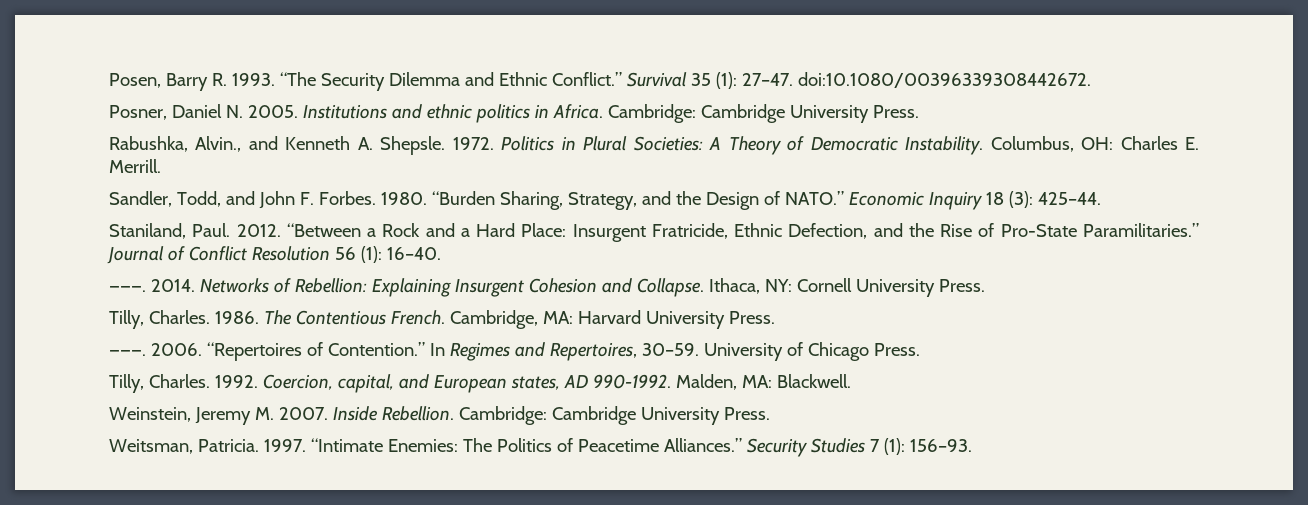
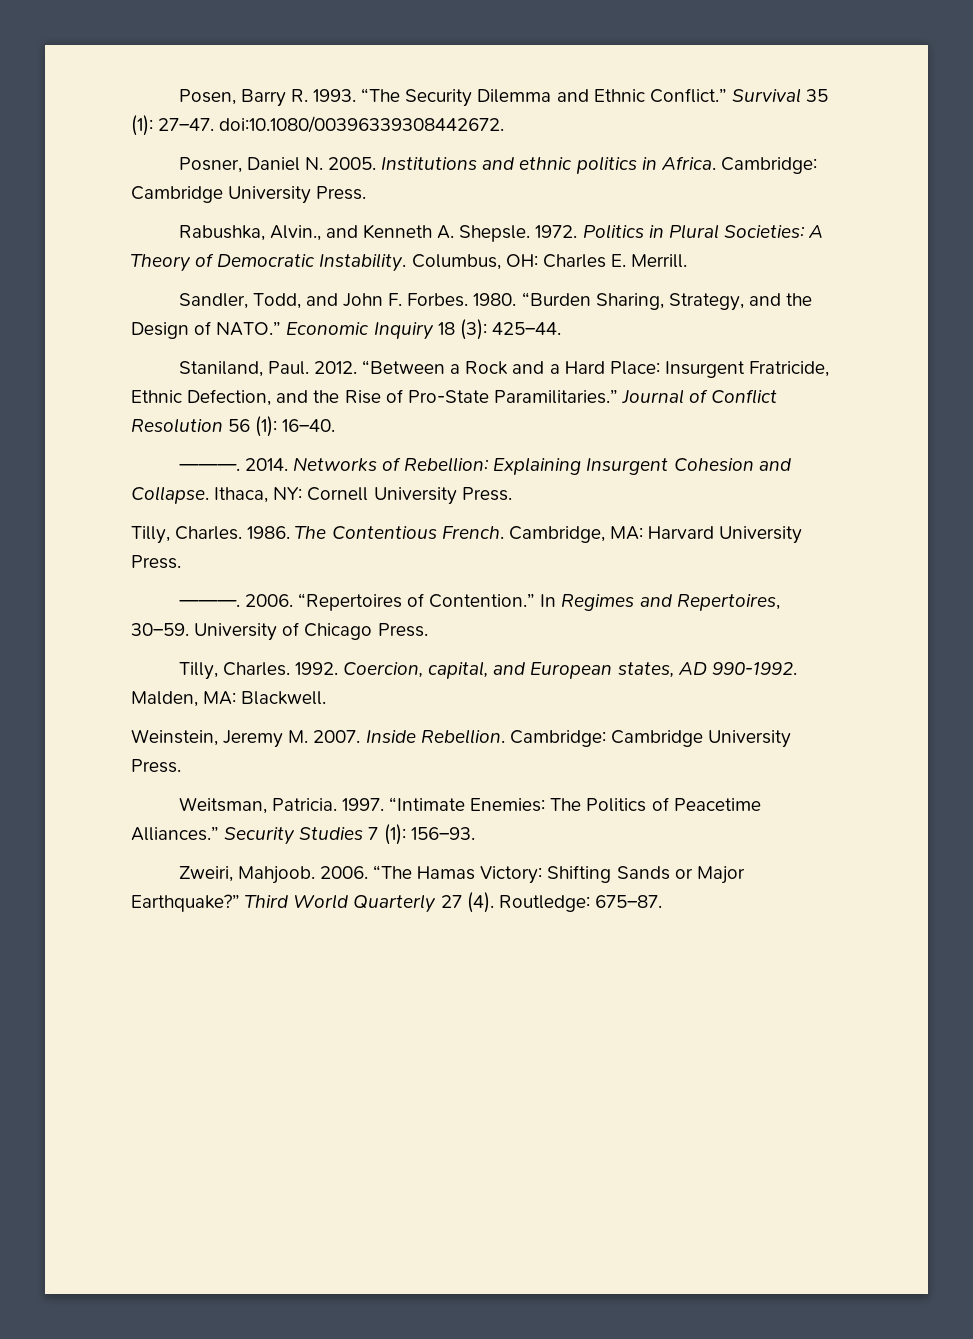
+ Zweiri, Mahjoob. 2006. “The Hamas Victory: Shifting Sands or Major Earthquake?” Third World Quarterly 27 (4). Routledge: 675–87.

